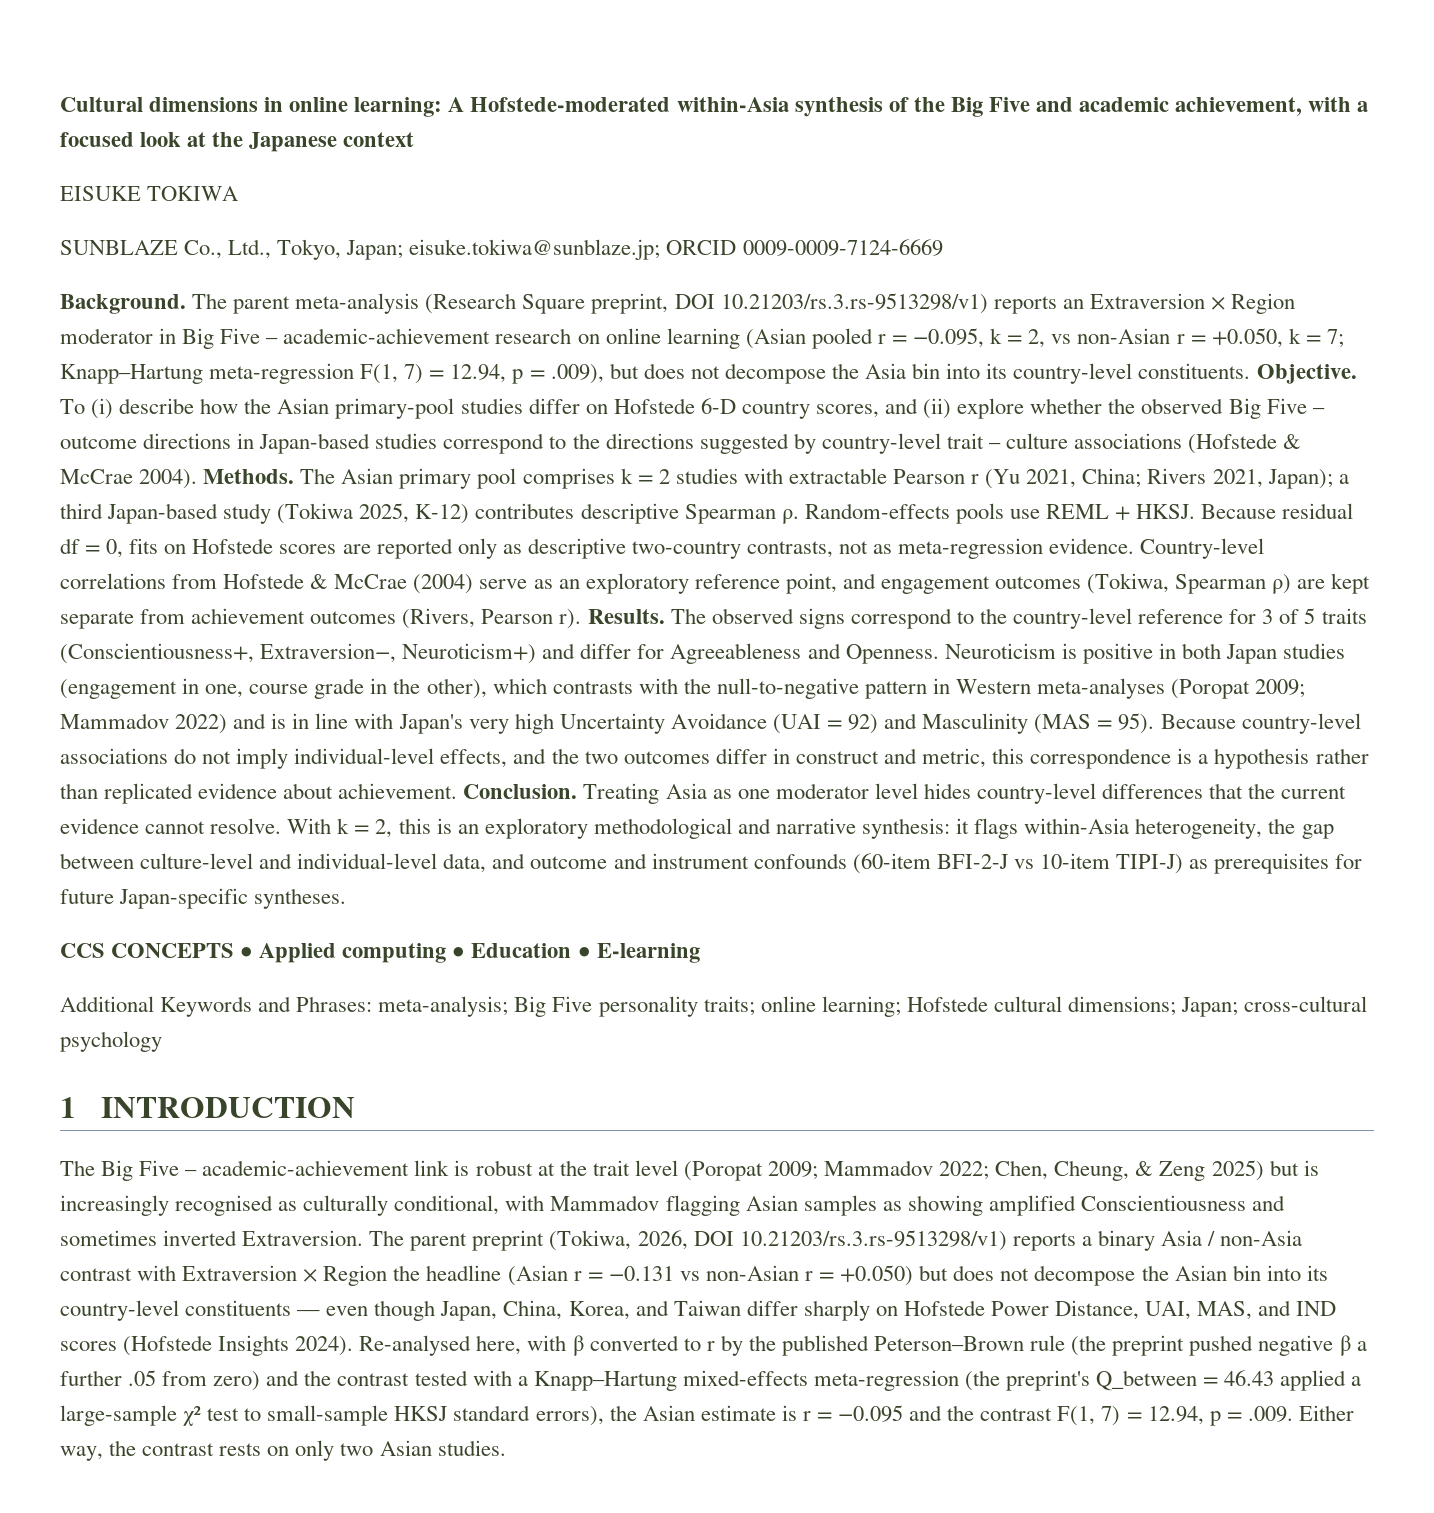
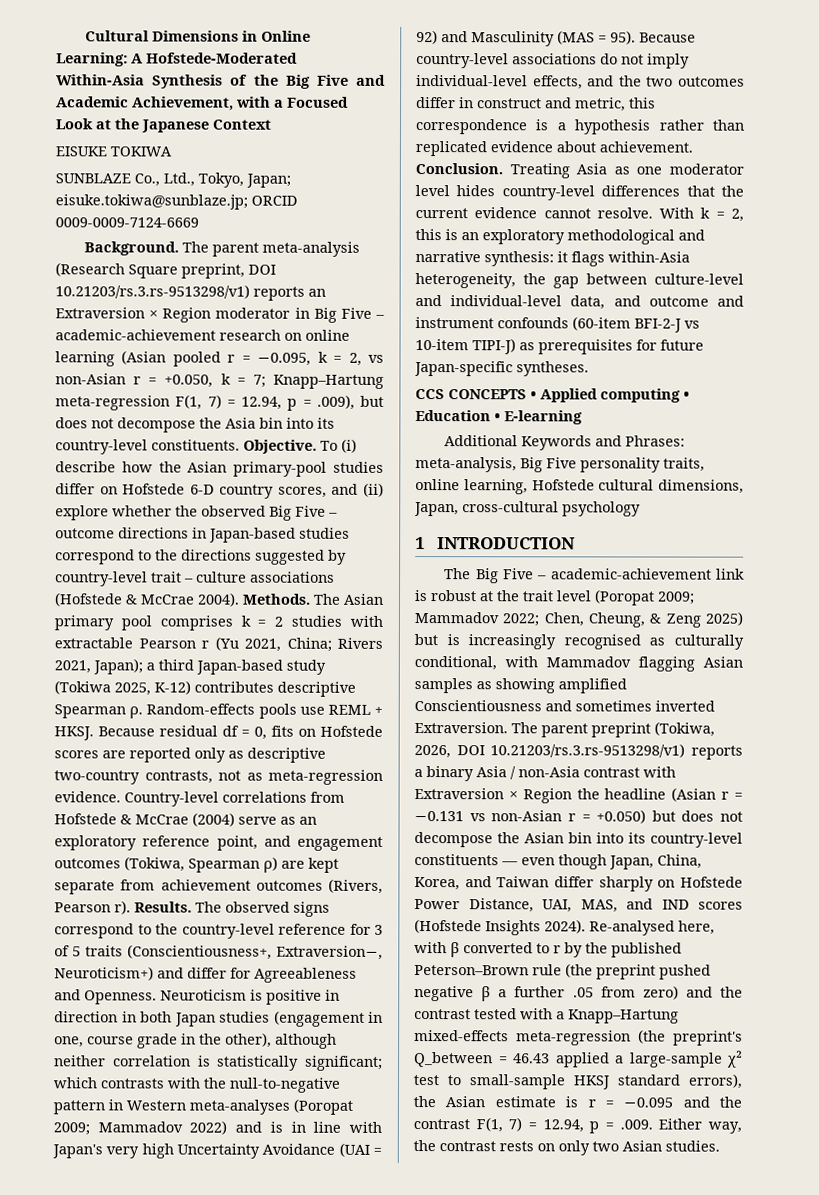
- Cultural dimensions in online learning: A Hofstede-moderated within-Asia synthesis of the Big Five and academic achievement, with a focused look at the Japanese context
+ Cultural Dimensions in Online Learning: A Hofstede-Moderated Within-Asia Synthesis of the Big Five and Academic Achievement, with a Focused Look at the Japanese Context
- Neuroticism is positive in both Japan studies (engagement in one, course grade in the other), which contrasts with the null-to-negative pattern in Western meta-analyses (Poropat 2009; Mammadov 2022) and is in line with Japan's very high Uncertainty Avoidance (UAI = 92) and Masculinity (MAS = 95).
+ Neuroticism is positive in direction in both Japan studies (engagement in one, course grade in the other), although neither correlation is statistically significant; which contrasts with the null-to-negative pattern in Western meta-analyses (Poropat 2009; Mammadov 2022) and is in line with Japan's very high Uncertainty Avoidance (UAI = 92) and Masculinity (MAS = 95).
- Additional Keywords and Phrases: meta-analysis; Big Five personality traits; online learning; Hofstede cultural dimensions; Japan; cross-cultural psychology
+ Additional Keywords and Phrases: meta-analysis, Big Five personality traits, online learning, Hofstede cultural dimensions, Japan, cross-cultural psychology

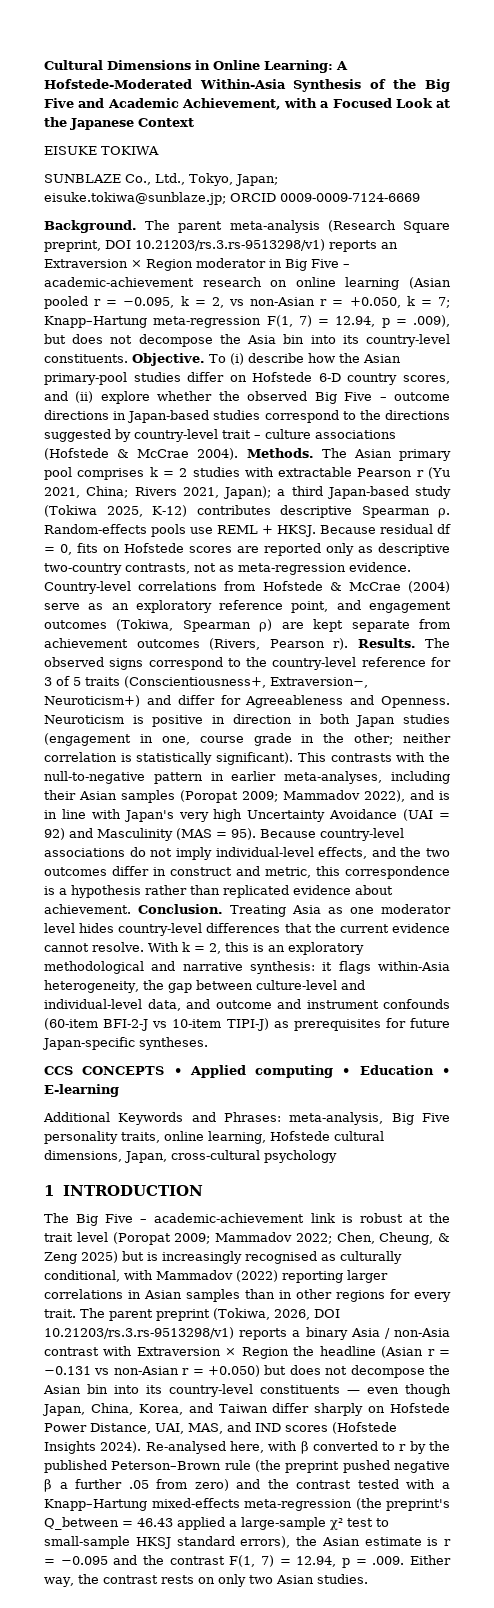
- Neuroticism is positive in direction in both Japan studies (engagement in one, course grade in the other), although neither correlation is statistically significant; which contrasts with the null-to-negative pattern in Western meta-analyses (Poropat 2009; Mammadov 2022) and is in line with Japan's very high Uncertainty Avoidance (UAI = 92) and Masculinity (MAS = 95).
+ Neuroticism is positive in direction in both Japan studies (engagement in one, course grade in the other; neither correlation is statistically significant). This contrasts with the null-to-negative pattern in earlier meta-analyses, including their Asian samples (Poropat 2009; Mammadov 2022), and is in line with Japan's very high Uncertainty Avoidance (UAI = 92) and Masculinity (MAS = 95).
- The Big Five – academic-achievement link is robust at the trait level (Poropat 2009; Mammadov 2022; Chen, Cheung, & Zeng 2025) but is increasingly recognised as culturally conditional, with Mammadov flagging Asian samples as showing amplified Conscientiousness and sometimes inverted Extraversion.
+ The Big Five – academic-achievement link is robust at the trait level (Poropat 2009; Mammadov 2022; Chen, Cheung, & Zeng 2025) but is increasingly recognised as culturally conditional, with Mammadov (2022) reporting larger correlations in Asian samples than in other regions for every trait.

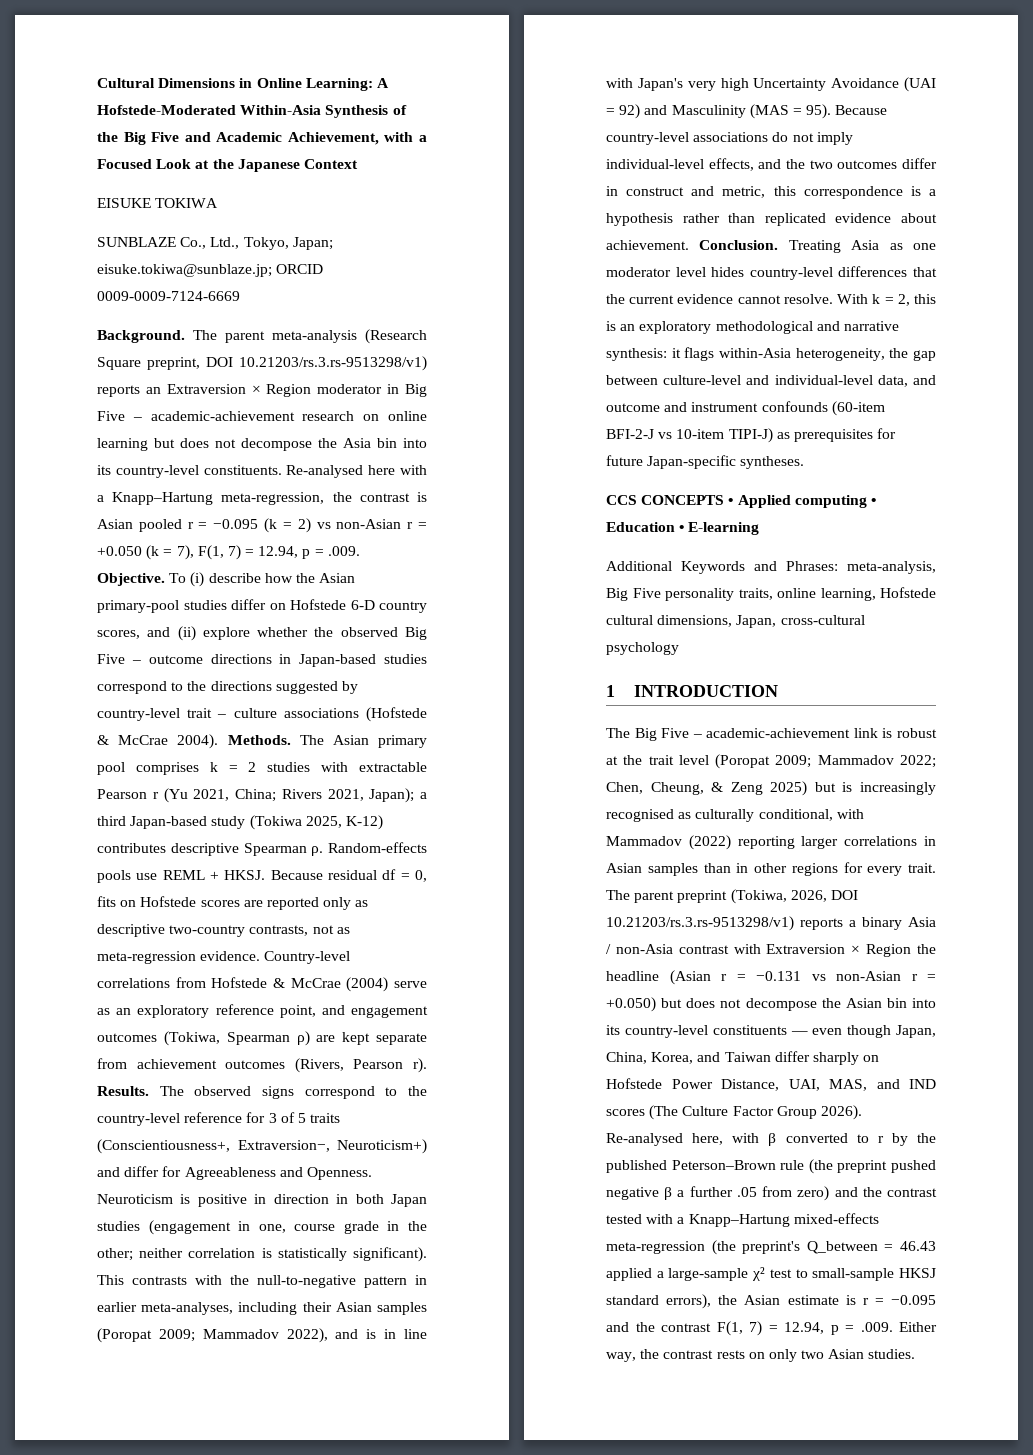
- The parent meta-analysis (Research Square preprint, DOI 10.21203/rs.3.rs-9513298/v1) reports an Extraversion × Region moderator in Big Five – academic-achievement research on online learning (Asian pooled r = −0.095, k = 2, vs non-Asian r = +0.050, k = 7; Knapp–Hartung meta-regression F(1, 7) = 12.94, p = .009), but does not decompose the Asia bin into its country-level constituents.
+ The parent meta-analysis (Research Square preprint, DOI 10.21203/rs.3.rs-9513298/v1) reports an Extraversion × Region moderator in Big Five – academic-achievement research on online learning but does not decompose the Asia bin into its country-level constituents.
- Objective.
+ Re-analysed here with a Knapp–Hartung meta-regression, the contrast is Asian pooled r = −0.095 (k = 2) vs non-Asian r = +0.050 (k = 7), F(1, 7) = 12.94, p = .009. Objective.
- The parent preprint (Tokiwa, 2026, DOI 10.21203/rs.3.rs-9513298/v1) reports a binary Asia / non-Asia contrast with Extraversion × Region the headline (Asian r = −0.131 vs non-Asian r = +0.050) but does not decompose the Asian bin into its country-level constituents — even though Japan, China, Korea, and Taiwan differ sharply on Hofstede Power Distance, UAI, MAS, and IND scores (Hofstede Insights 2024).
+ The parent preprint (Tokiwa, 2026, DOI 10.21203/rs.3.rs-9513298/v1) reports a binary Asia / non-Asia contrast with Extraversion × Region the headline (Asian r = −0.131 vs non-Asian r = +0.050) but does not decompose the Asian bin into its country-level constituents — even though Japan, China, Korea, and Taiwan differ sharply on Hofstede Power Distance, UAI, MAS, and IND scores (The Culture Factor Group 2026).

